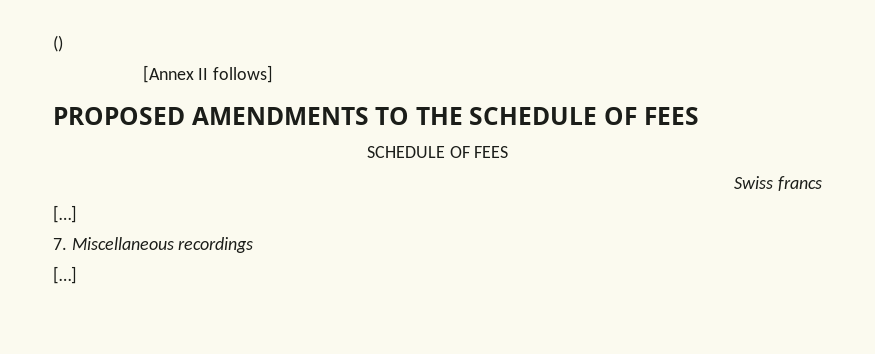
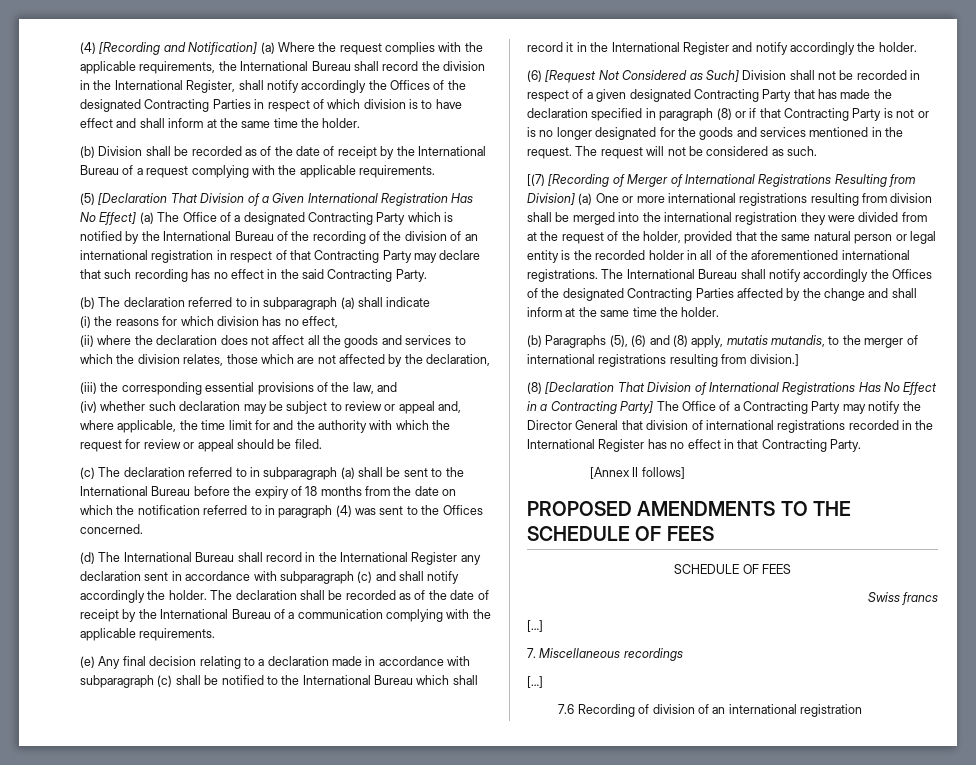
- ()
+ (4) [Recording and Notification] (a) Where the request complies with the applicable requirements, the International Bureau shall record the division in the International Register, shall notify accordingly the Offices of the designated Contracting Parties in respect of which division is to have effect and shall inform at the same time the holder.
+ (b) Division shall be recorded as of the date of receipt by the International Bureau of a request complying with the applicable requirements.
+ (5) [Declaration That Division of a Given International Registration Has No Effect] (a) The Office of a designated Contracting Party which is notified by the International Bureau of the recording of the division of an international registration in respect of that Contracting Party may declare that such recording has no effect in the said Contracting Party.
+ (b) The declaration referred to in subparagraph (a) shall indicate
+ (i) the reasons for which division has no effect,
+ (ii) where the declaration does not affect all the goods and services to which the division relates, those which are not affected by the declaration,
+ (iii) the corresponding essential provisions of the law, and
+ (iv) whether such declaration may be subject to review or appeal and, where applicable, the time limit for and the authority with which the request for review or appeal should be filed.
+ (c) The declaration referred to in subparagraph (a) shall be sent to the International Bureau before the expiry of 18 months from the date on which the notification referred to in paragraph (4) was sent to the Offices concerned.
+ (d) The International Bureau shall record in the International Register any declaration sent in accordance with subparagraph (c) and shall notify accordingly the holder. The declaration shall be recorded as of the date of receipt by the International Bureau of a communication complying with the applicable requirements.
+ (e) Any final decision relating to a declaration made in accordance with subparagraph (c) shall be notified to the International Bureau which shall record it in the International Register and notify accordingly the holder.
+ (6) [Request Not Considered as Such] Division shall not be recorded in respect of a given designated Contracting Party that has made the declaration specified in paragraph (8) or if that Contracting Party is not or is no longer designated for the goods and services mentioned in the request. The request will not be considered as such.
+ [(7) [Recording of Merger of International Registrations Resulting from Division] (a) One or more international registrations resulting from division shall be merged into the international registration they were divided from at the request of the holder, provided that the same natural person or legal entity is the recorded holder in all of the aforementioned international registrations. The International Bureau shall notify accordingly the Offices of the designated Contracting Parties affected by the change and shall inform at the same time the holder.
+ (b) Paragraphs (5), (6) and (8) apply, mutatis mutandis, to the merger of international registrations resulting from division.]
+ (8) [Declaration That Division of International Registrations Has No Effect in a Contracting Party] The Office of a Contracting Party may notify the Director General that division of international registrations recorded in the International Register has no effect in that Contracting Party.
+ 7.6 Recording of division of an international registration

